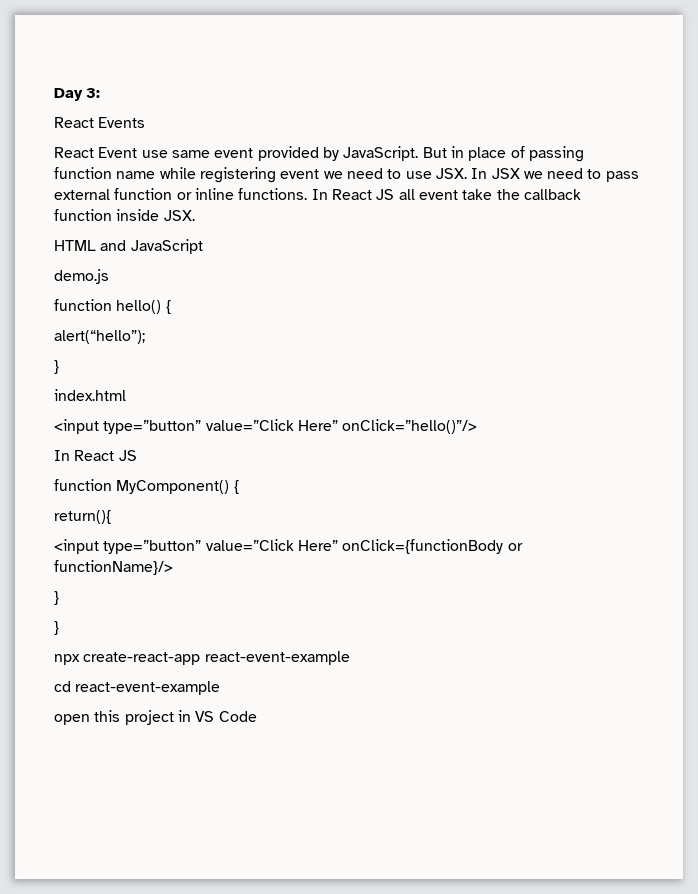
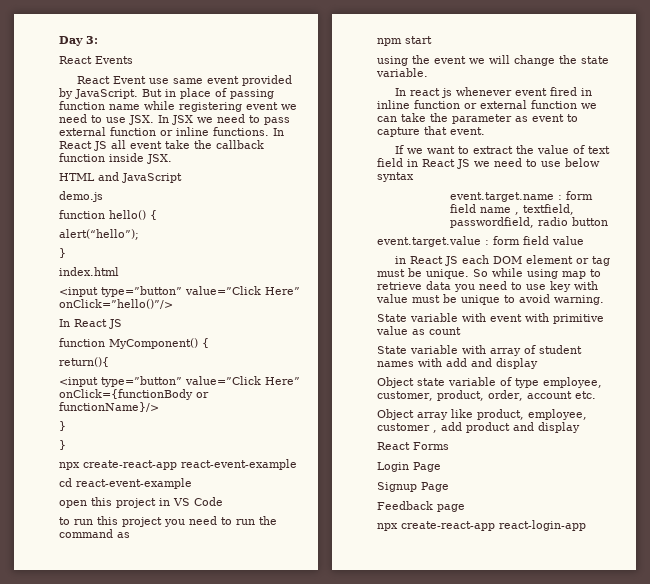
+ to run this project you need to run the command as
+ npm start
+ using the event we will change the state variable.
+ In react js whenever event fired in inline function or external function we can take the parameter as event to capture that event.
+ If we want to extract the value of text field in React JS we need to use below syntax
+ event.target.name : form field name , textfield, passwordfield, radio button
+ event.target.value : form field value
+ in React JS each DOM element or tag must be unique. So while using map to retrieve data you need to use key with value must be unique to avoid warning.
+ State variable with event with primitive value as count
+ State variable with array of student names with add and display
+ Object state variable of type employee, customer, product, order, account etc.
+ Object array like product, employee, customer , add product and display
+ React Forms
+ Login Page
+ Signup Page
+ Feedback page
+ npx create-react-app react-login-app

